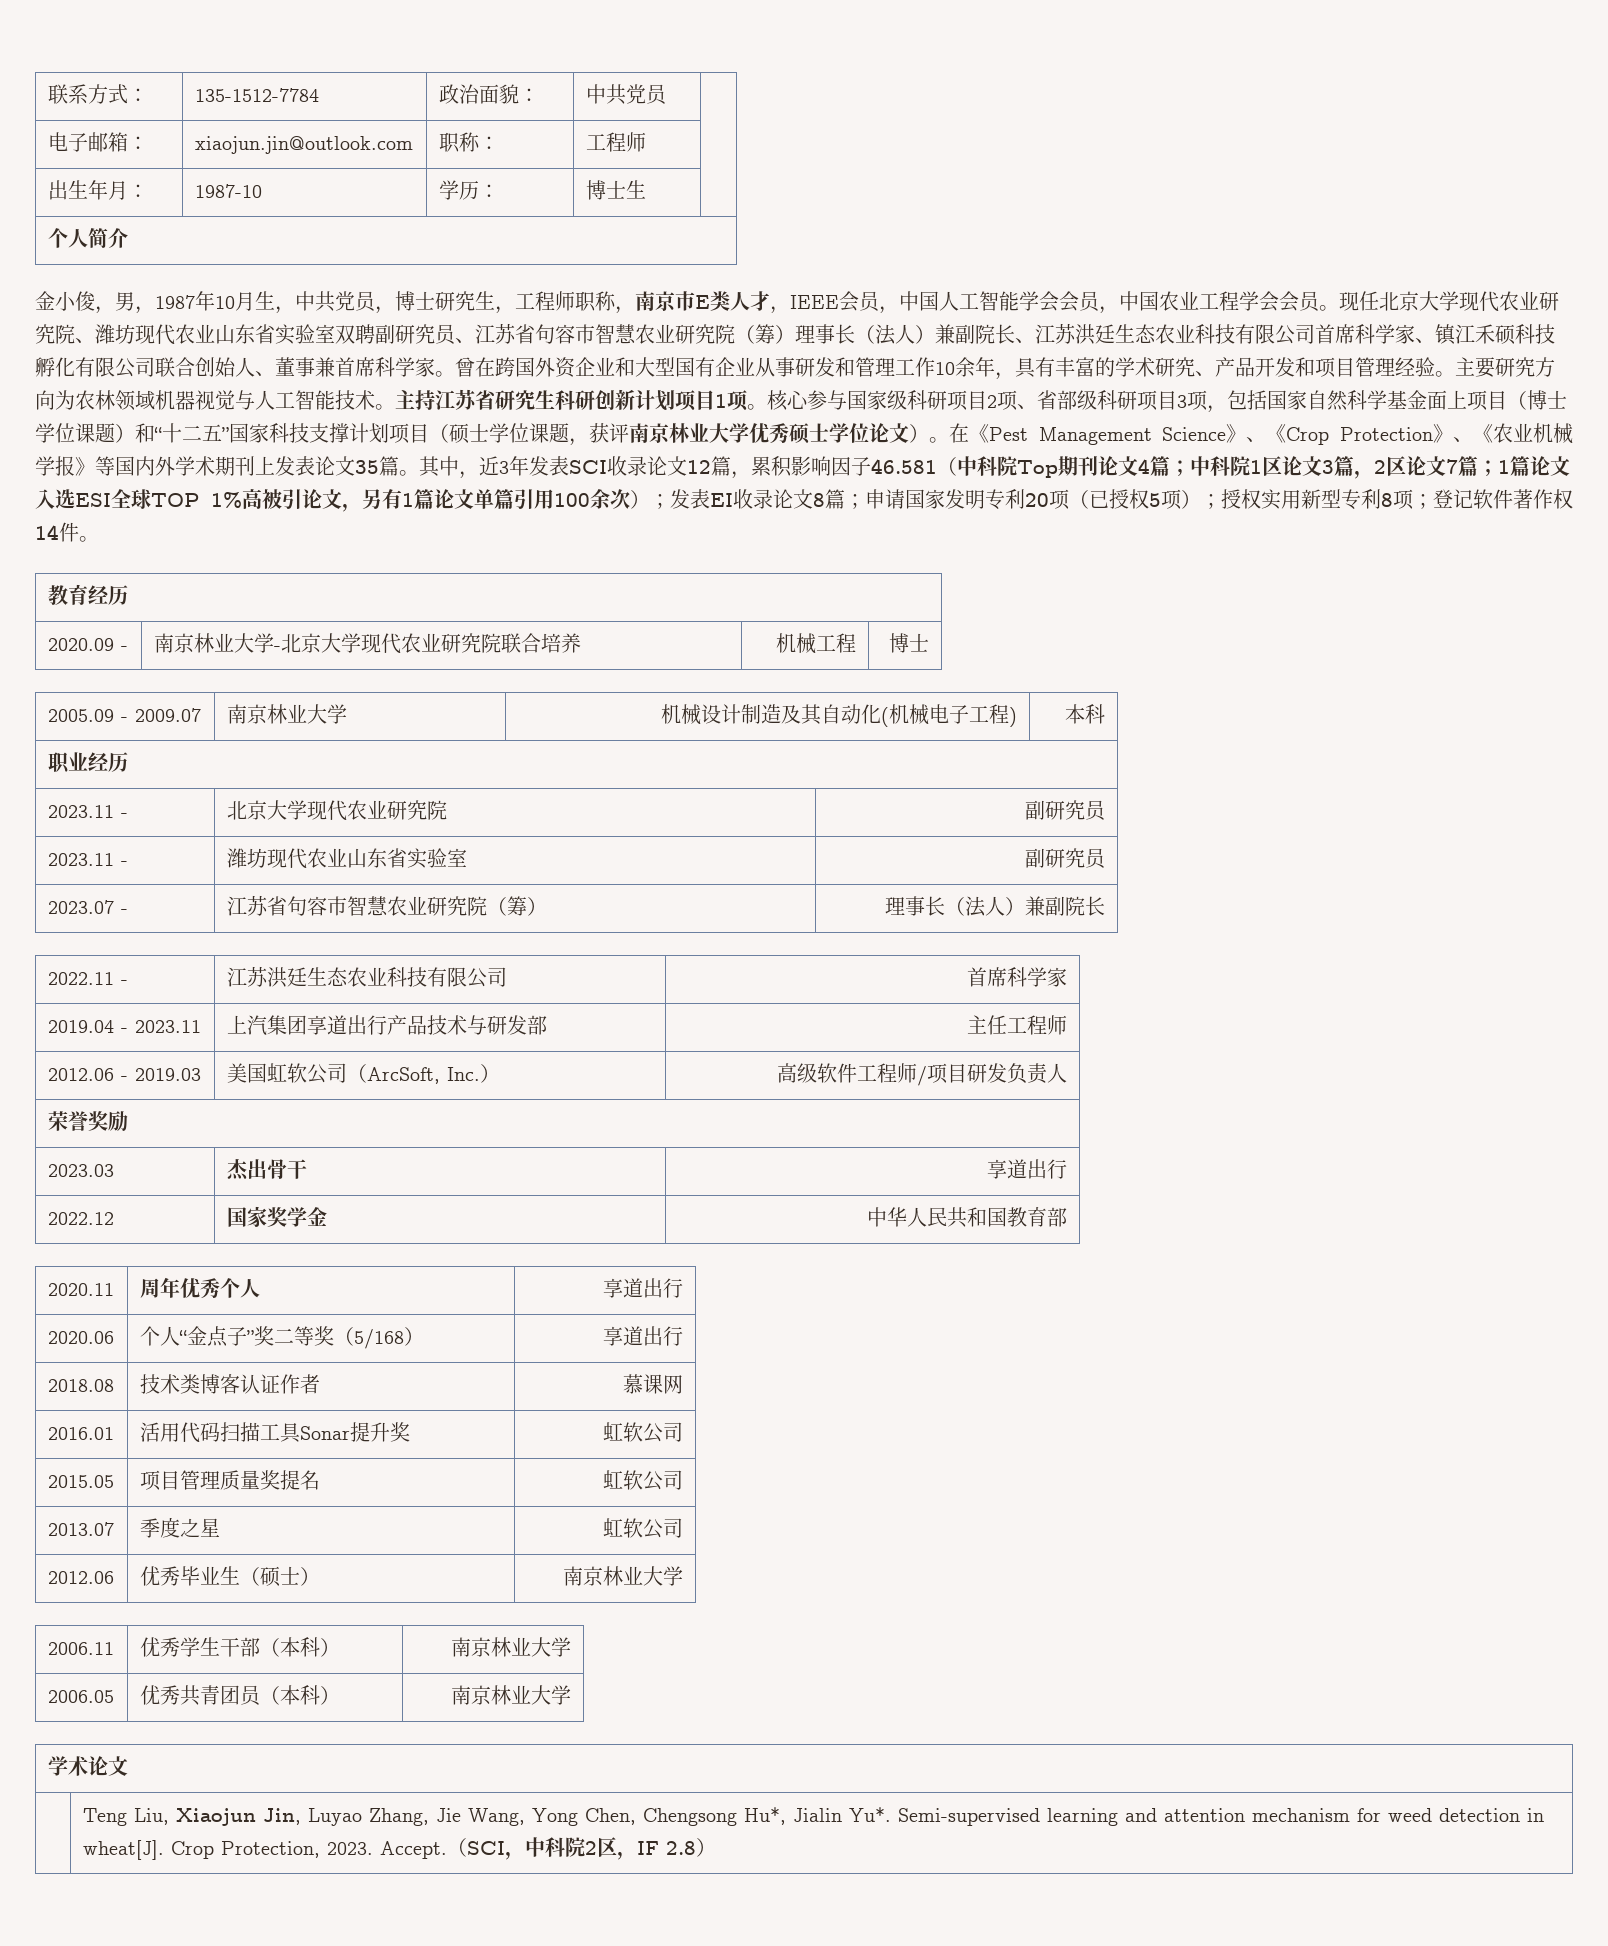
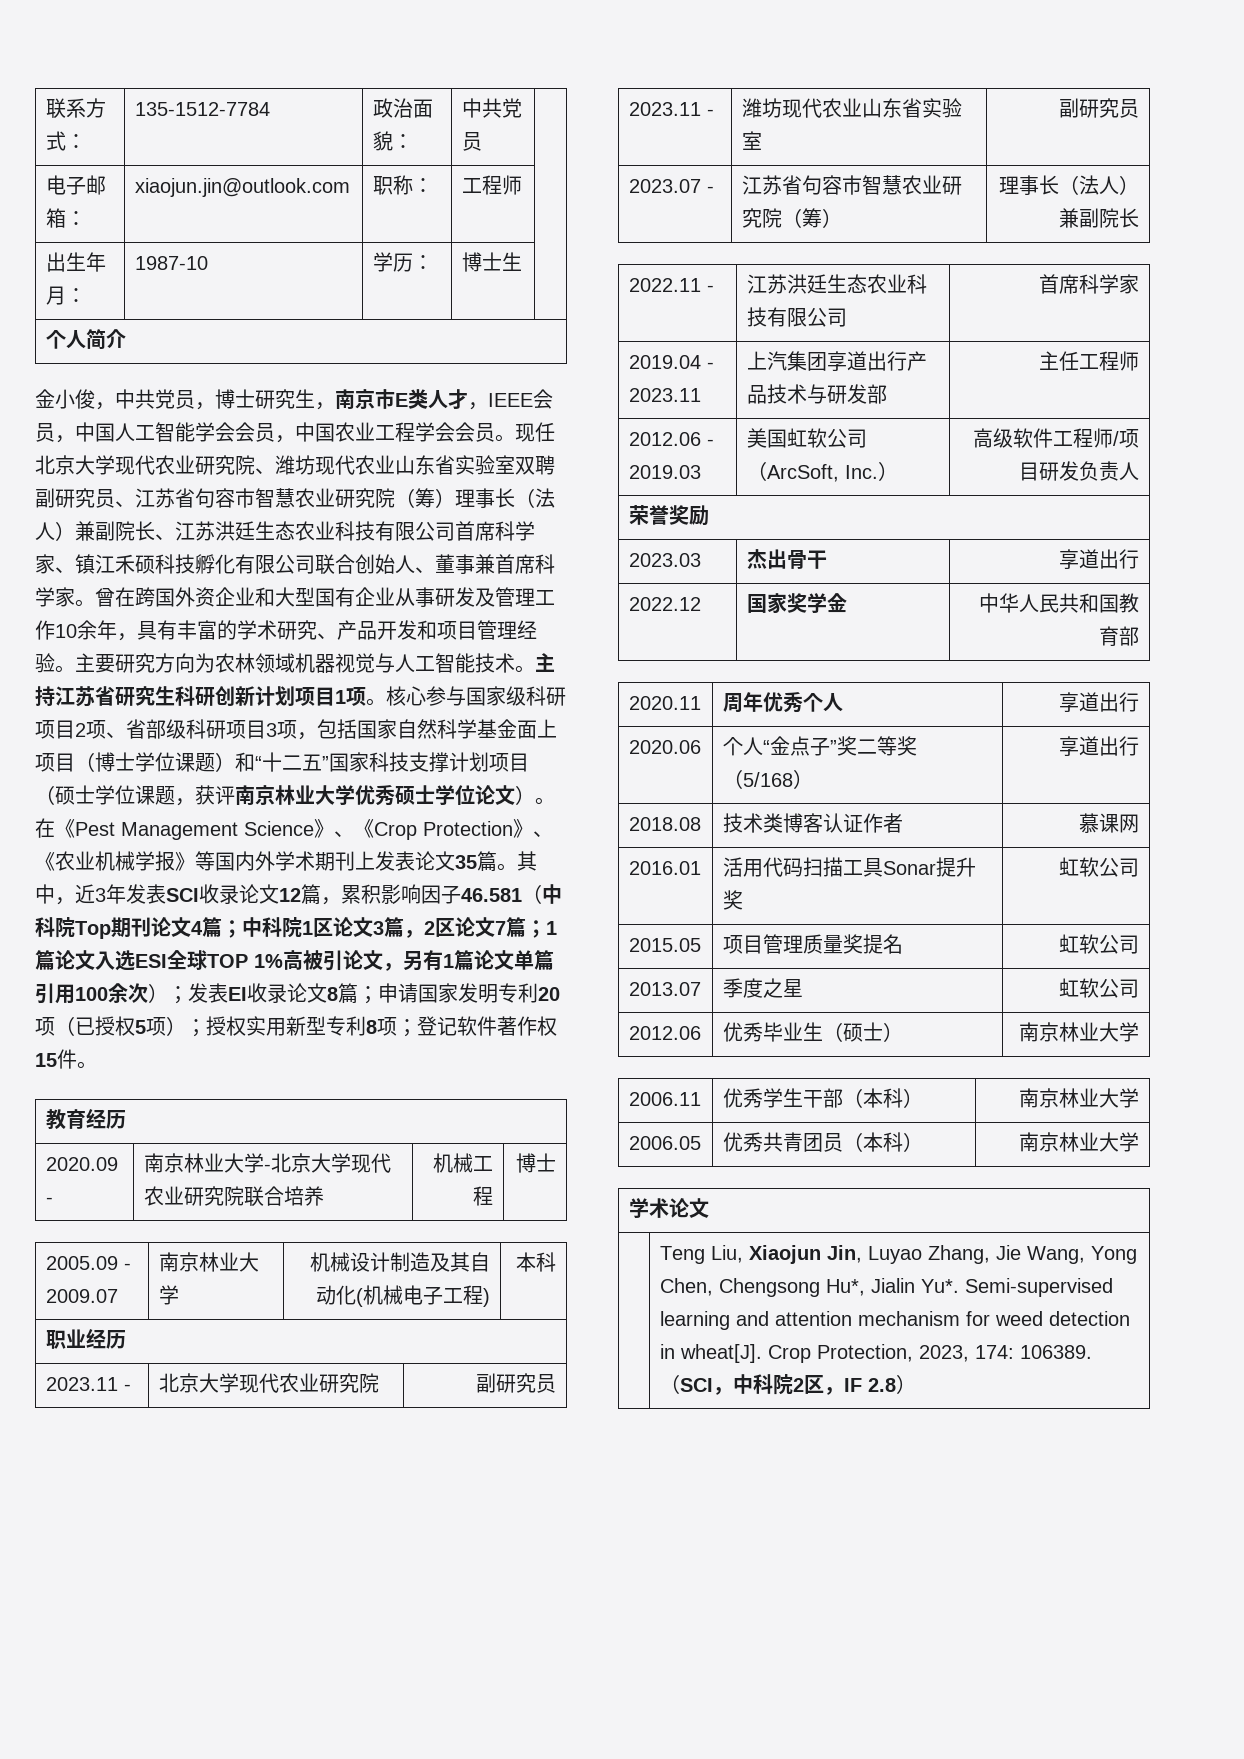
- 金小俊，男，1987年10月生，中共党员，博士研究生，工程师职称，南京市E类人才，IEEE会员，中国人工智能学会会员，中国农业工程学会会员。
+ 金小俊，中共党员，博士研究生，南京市E类人才，IEEE会员，中国人工智能学会会员，中国农业工程学会会员。
- 曾在跨国外资企业和大型国有企业从事研发和管理工作10余年，具有丰富的学术研究、产品开发和项目管理经验。
+ 曾在跨国外资企业和大型国有企业从事研发及管理工作10余年，具有丰富的学术研究、产品开发和项目管理经验。
- 登记软件著作权14件。
+ 登记软件著作权15件。
- | Teng Liu, Xiaojun Jin, Luyao Zhang, Jie Wang, Yong Chen, Chengsong Hu*, Jialin Yu*. Semi-supervised learning and attention mechanism for weed detection in wheat[J]. Crop Protection, 2023. Accept.（SCI，中科院2区，IF 2.8）
+ | Teng Liu, Xiaojun Jin, Luyao Zhang, Jie Wang, Yong Chen, Chengsong Hu*, Jialin Yu*. Semi-supervised learning and attention mechanism for weed detection in wheat[J]. Crop Protection, 2023, 174: 106389.（SCI，中科院2区，IF 2.8）

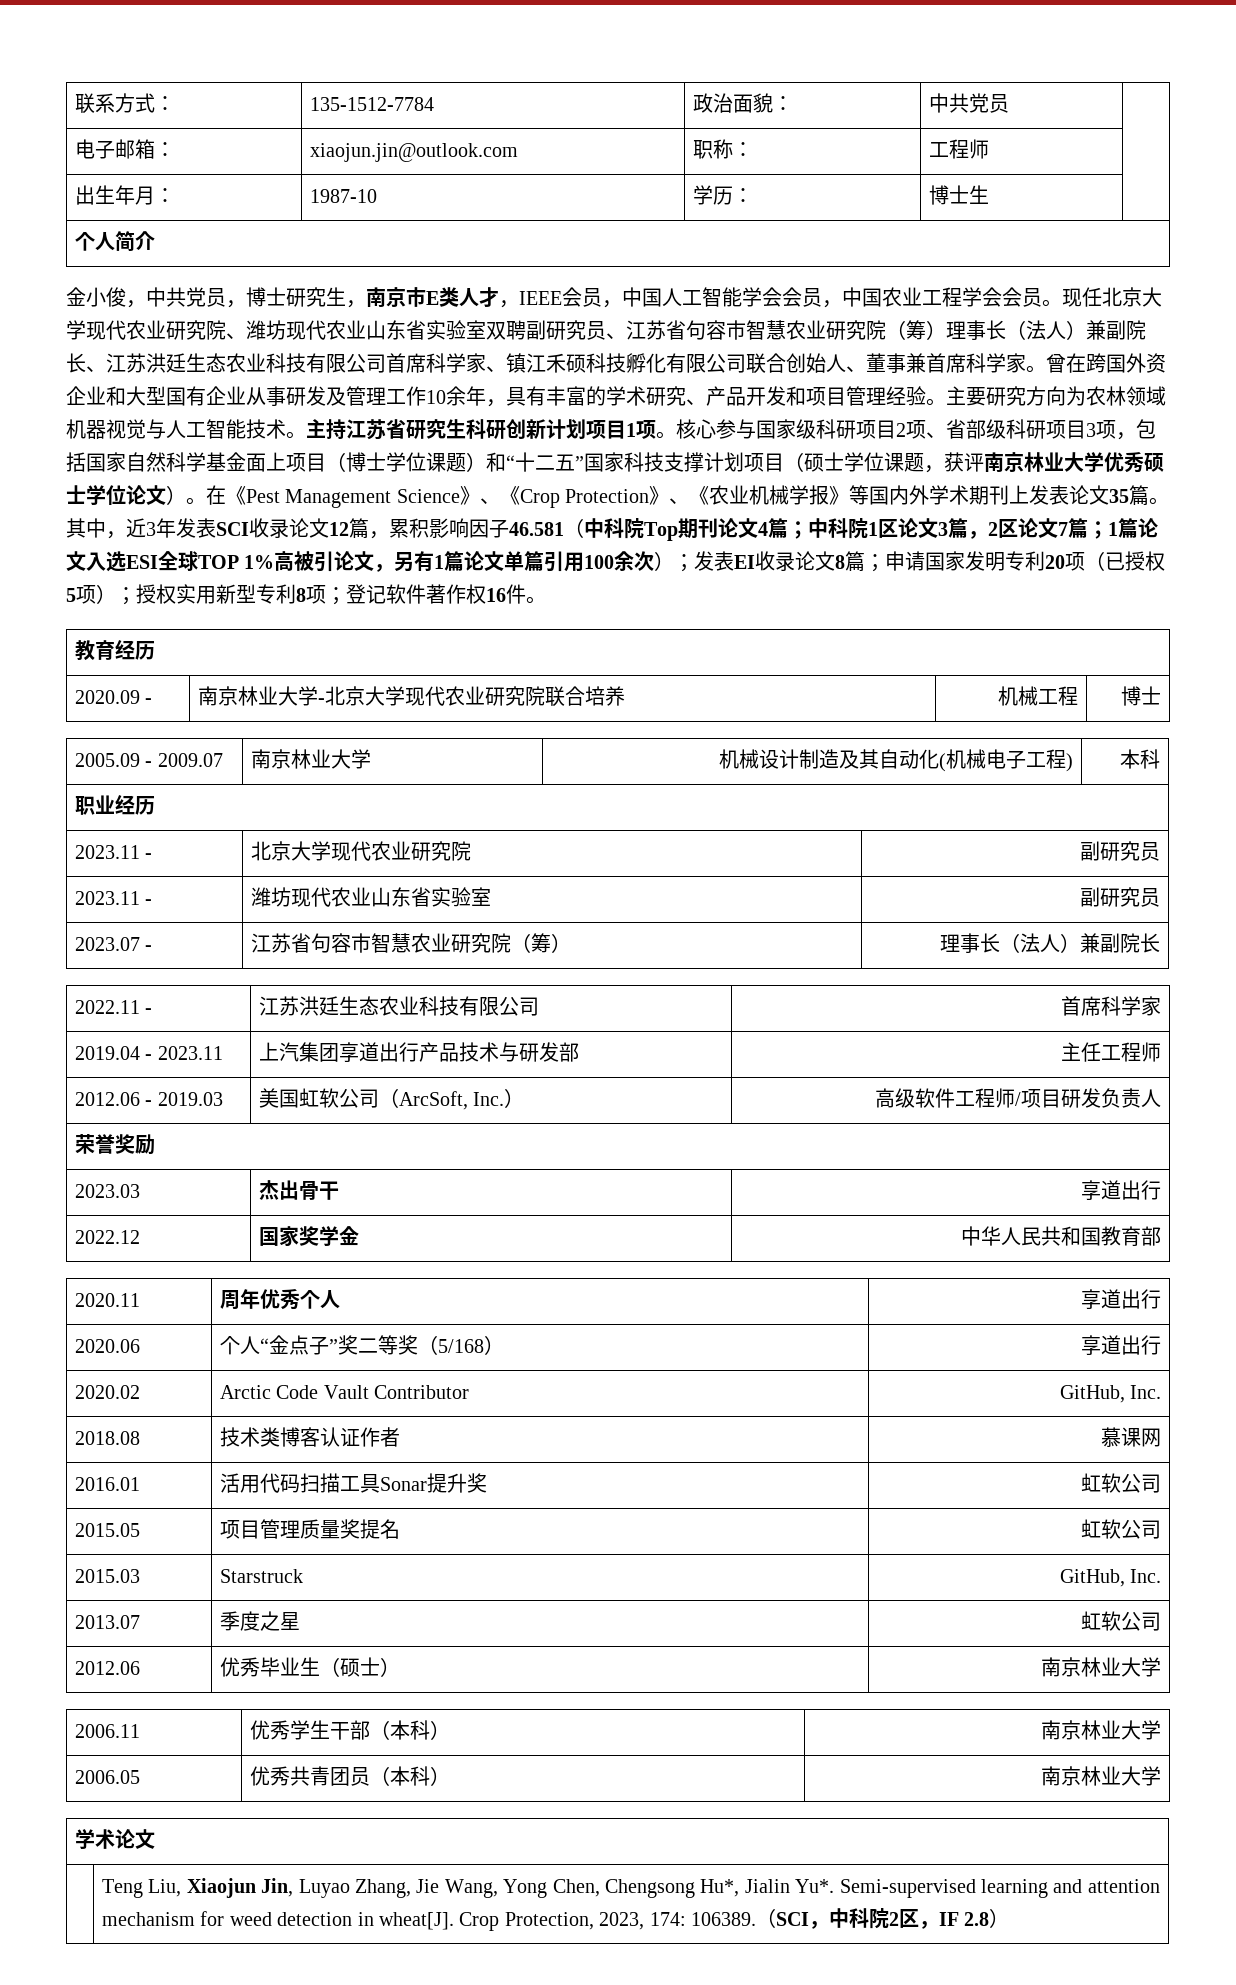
- 登记软件著作权15件。
+ 登记软件著作权16件。
+ 2020.02 | Arctic Code Vault Contributor | GitHub, Inc.
+ 2015.03 | Starstruck | GitHub, Inc.

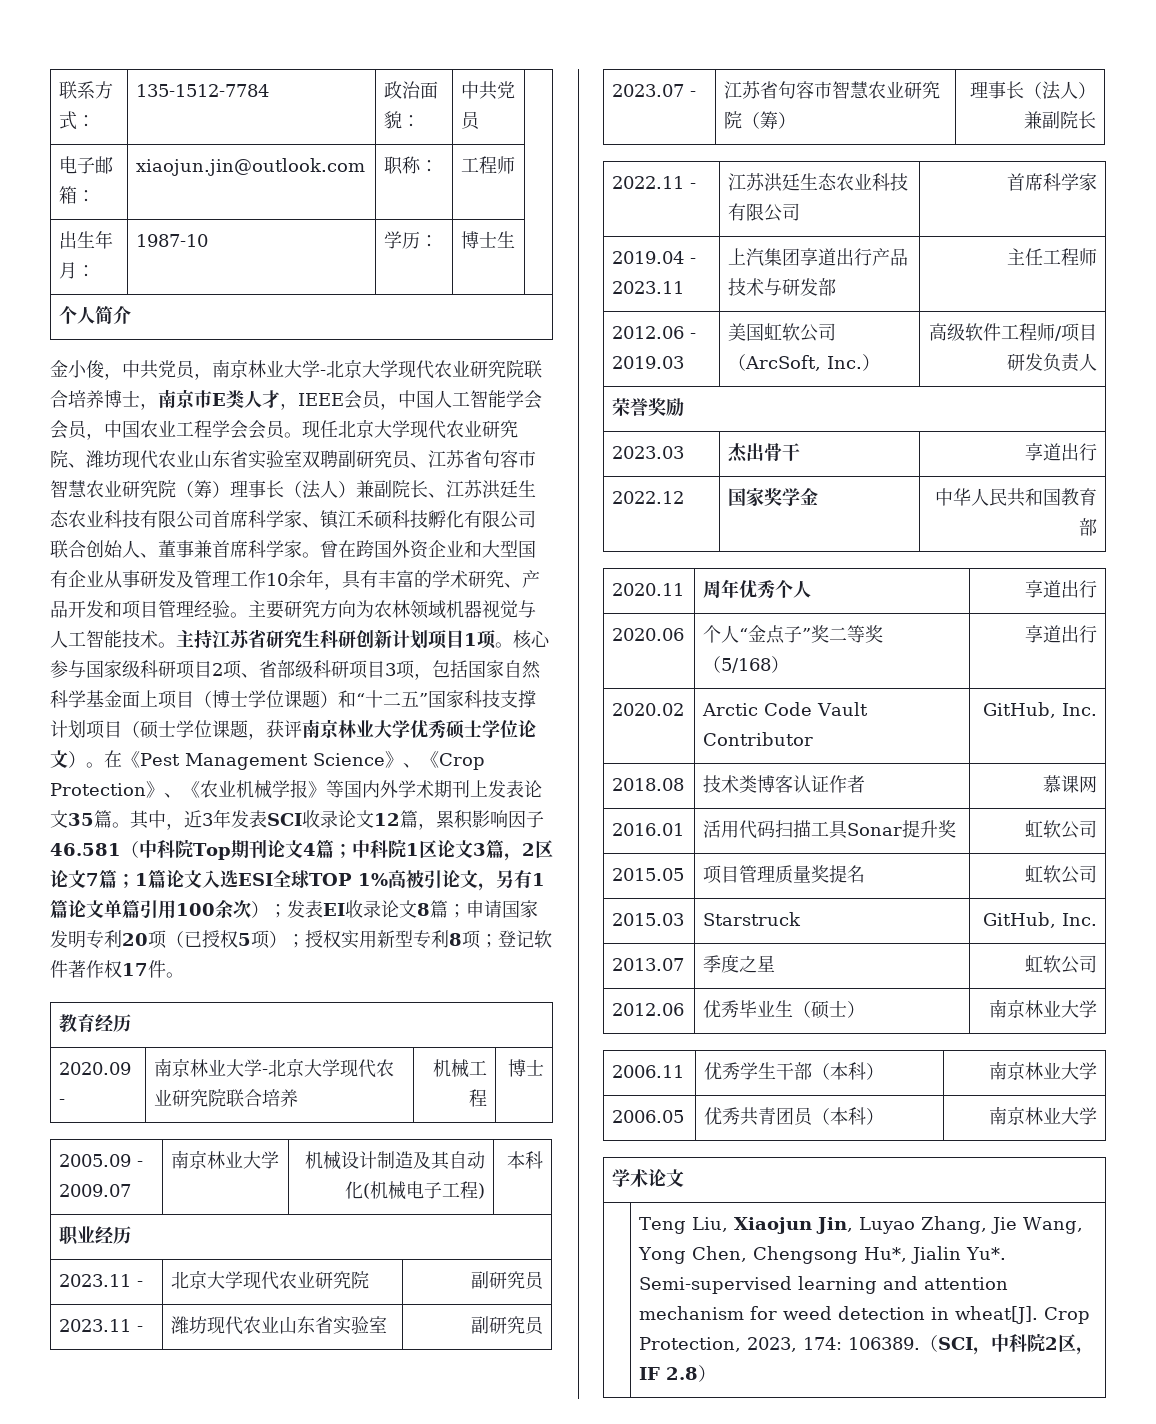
- 金小俊，中共党员，博士研究生，南京市E类人才，IEEE会员，中国人工智能学会会员，中国农业工程学会会员。
+ 金小俊，中共党员，南京林业大学-北京大学现代农业研究院联合培养博士，南京市E类人才，IEEE会员，中国人工智能学会会员，中国农业工程学会会员。
- 登记软件著作权16件。
+ 登记软件著作权17件。

